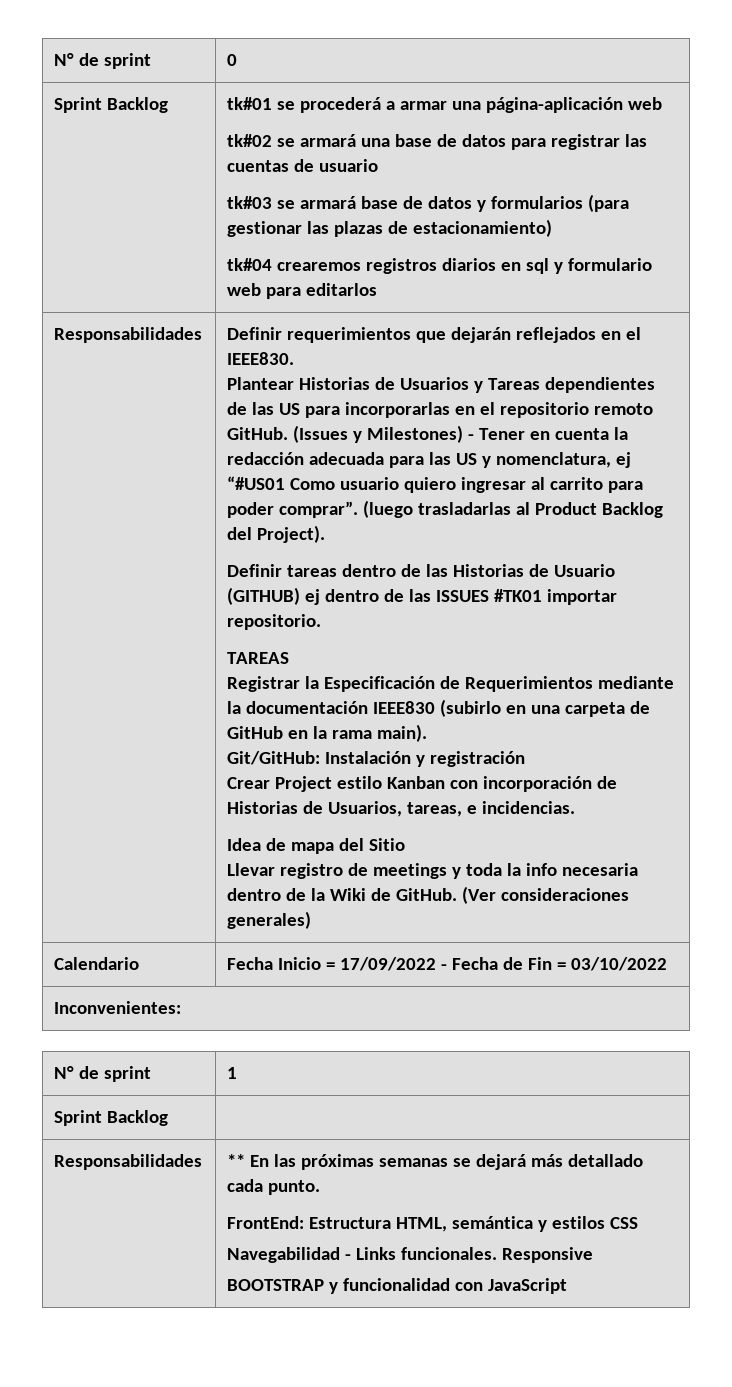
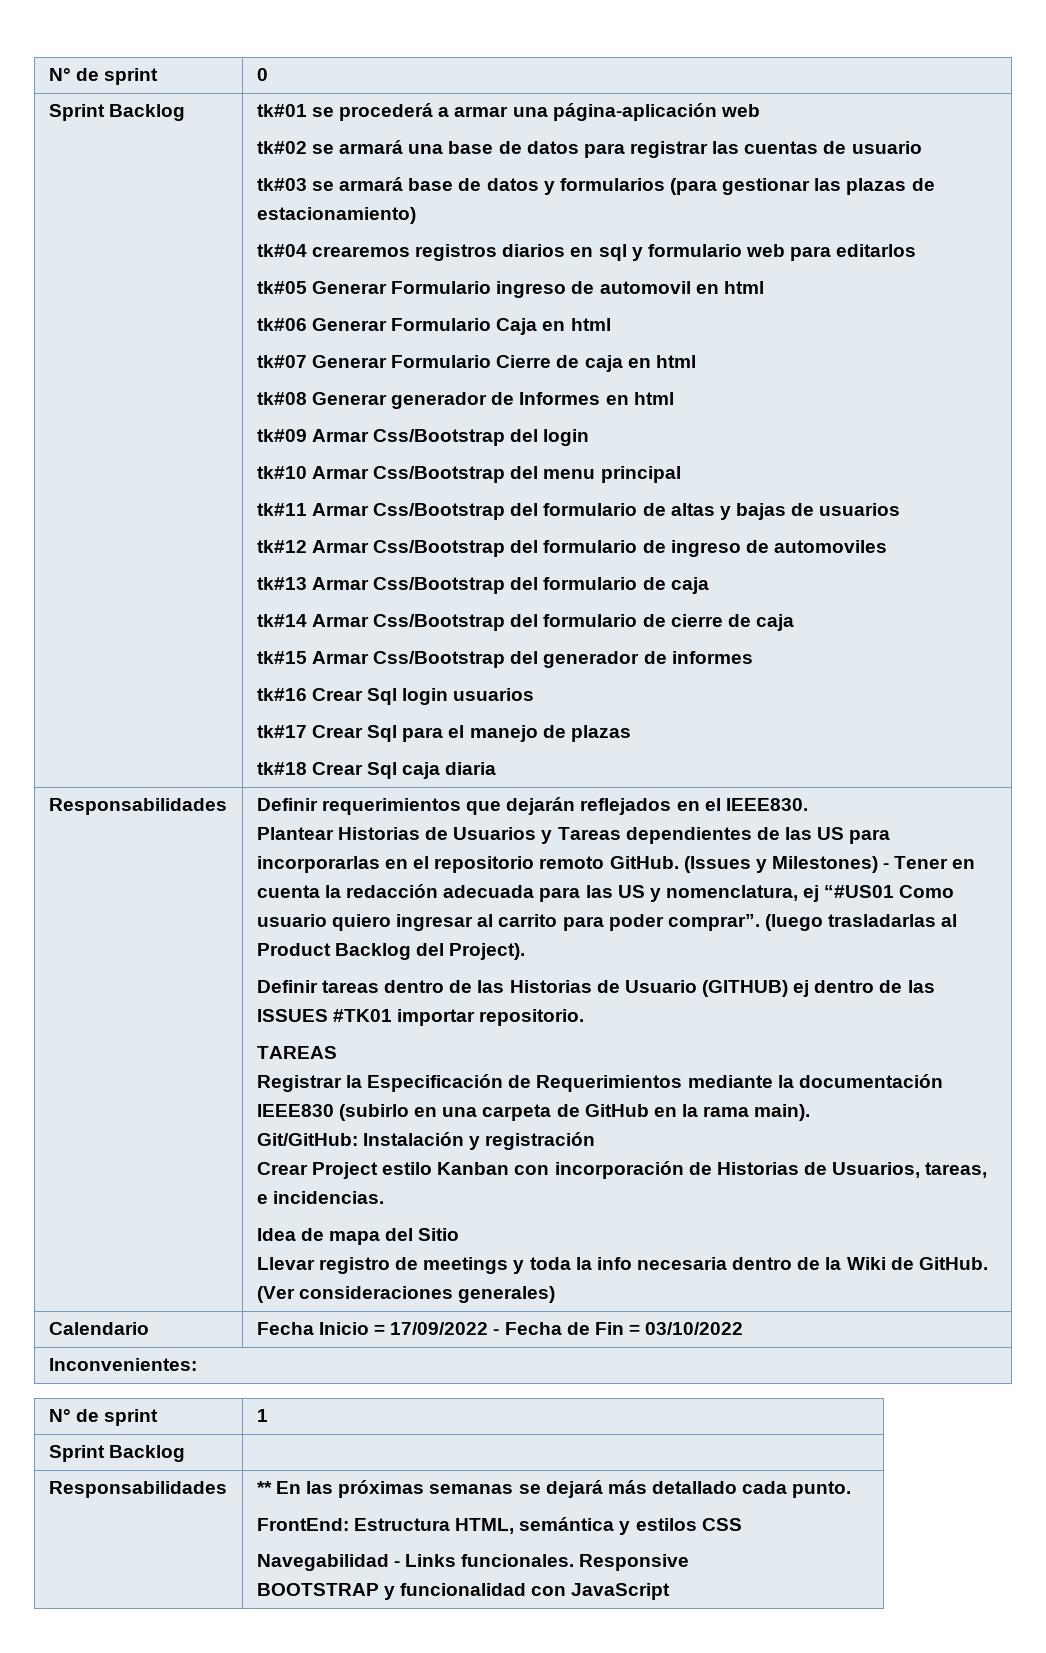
+ tk#05 Generar Formulario ingreso de automovil en html
+ tk#06 Generar Formulario Caja en html
+ tk#07 Generar Formulario Cierre de caja en html
+ tk#08 Generar generador de Informes en html
+ tk#09 Armar Css/Bootstrap del login
+ tk#10 Armar Css/Bootstrap del menu principal
+ tk#11 Armar Css/Bootstrap del formulario de altas y bajas de usuarios
+ tk#12 Armar Css/Bootstrap del formulario de ingreso de automoviles
+ tk#13 Armar Css/Bootstrap del formulario de caja
+ tk#14 Armar Css/Bootstrap del formulario de cierre de caja
+ tk#15 Armar Css/Bootstrap del generador de informes
+ tk#16 Crear Sql login usuarios
+ tk#17 Crear Sql para el manejo de plazas
+ tk#18 Crear Sql caja diaria

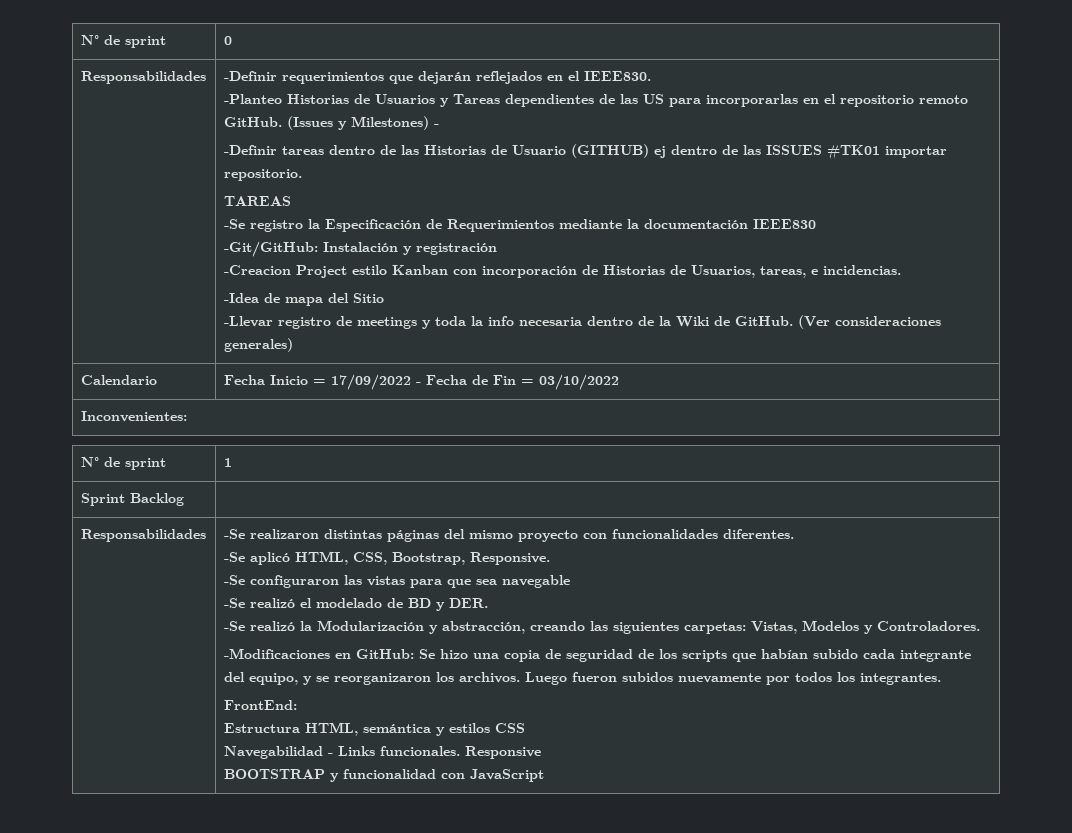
- Sprint Backlog | tk#01 se procederá a armar una página-aplicación web
- tk#02 se armará una base de datos para registrar las cuentas de usuario
- tk#03 se armará base de datos y formularios (para gestionar las plazas de estacionamiento)
- tk#04 crearemos registros diarios en sql y formulario web para editarlos
- tk#05 Generar Formulario ingreso de automovil en html
- tk#06 Generar Formulario Caja en html
- tk#07 Generar Formulario Cierre de caja en html
- tk#08 Generar generador de Informes en html
- tk#09 Armar Css/Bootstrap del login
- tk#10 Armar Css/Bootstrap del menu principal
- tk#11 Armar Css/Bootstrap del formulario de altas y bajas de usuarios
- tk#12 Armar Css/Bootstrap del formulario de ingreso de automoviles
- tk#13 Armar Css/Bootstrap del formulario de caja
- tk#14 Armar Css/Bootstrap del formulario de cierre de caja
- tk#15 Armar Css/Bootstrap del generador de informes
- tk#16 Crear Sql login usuarios
- tk#17 Crear Sql para el manejo de plazas
- tk#18 Crear Sql caja diaria
- Responsabilidades | Definir requerimientos que dejarán reflejados en el IEEE830.
+ Responsabilidades | -Definir requerimientos que dejarán reflejados en el IEEE830.
- Plantear Historias de Usuarios y Tareas dependientes de las US para incorporarlas en el repositorio remoto GitHub.
+ -Planteo Historias de Usuarios y Tareas dependientes de las US para incorporarlas en el repositorio remoto GitHub.
- (Issues y Milestones) - Tener en cuenta la redacción adecuada para las US y nomenclatura, ej “#US01 Como usuario quiero ingresar al carrito para poder comprar”. (luego trasladarlas al Product Backlog del Project).
- Definir tareas dentro de las Historias de Usuario (GITHUB) ej dentro de las ISSUES #TK01 importar repositorio.
+ (Issues y Milestones) -
+ -Definir tareas dentro de las Historias de Usuario (GITHUB) ej dentro de las ISSUES #TK01 importar repositorio.
- Registrar la Especificación de Requerimientos mediante la documentación IEEE830 (subirlo en una carpeta de GitHub en la rama main).
- Git/GitHub: Instalación y registración
+ -Se registro la Especificación de Requerimientos mediante la documentación IEEE830
+ -Git/GitHub: Instalación y registración
- Crear Project estilo Kanban con incorporación de Historias de Usuarios, tareas, e incidencias.
+ -Creacion Project estilo Kanban con incorporación de Historias de Usuarios, tareas, e incidencias.
- Idea de mapa del Sitio
+ -Idea de mapa del Sitio
- Llevar registro de meetings y toda la info necesaria dentro de la Wiki de GitHub.
+ -Llevar registro de meetings y toda la info necesaria dentro de la Wiki de GitHub.
- ** En las próximas semanas se dejará más detallado cada punto.
+ -Se realizaron distintas páginas del mismo proyecto con funcionalidades diferentes.
+ -Se aplicó HTML, CSS, Bootstrap, Responsive.
+ -Se configuraron las vistas para que sea navegable
+ -Se realizó el modelado de BD y DER.
+ -Se realizó la Modularización y abstracción, creando las siguientes carpetas: Vistas, Modelos y Controladores.
+ -Modificaciones en GitHub: Se hizo una copia de seguridad de los scripts que habían subido cada integrante del equipo, y se reorganizaron los archivos. Luego fueron subidos nuevamente por todos los integrantes.
- FrontEnd: Estructura HTML, semántica y estilos CSS
+ FrontEnd:
+ Estructura HTML, semántica y estilos CSS

